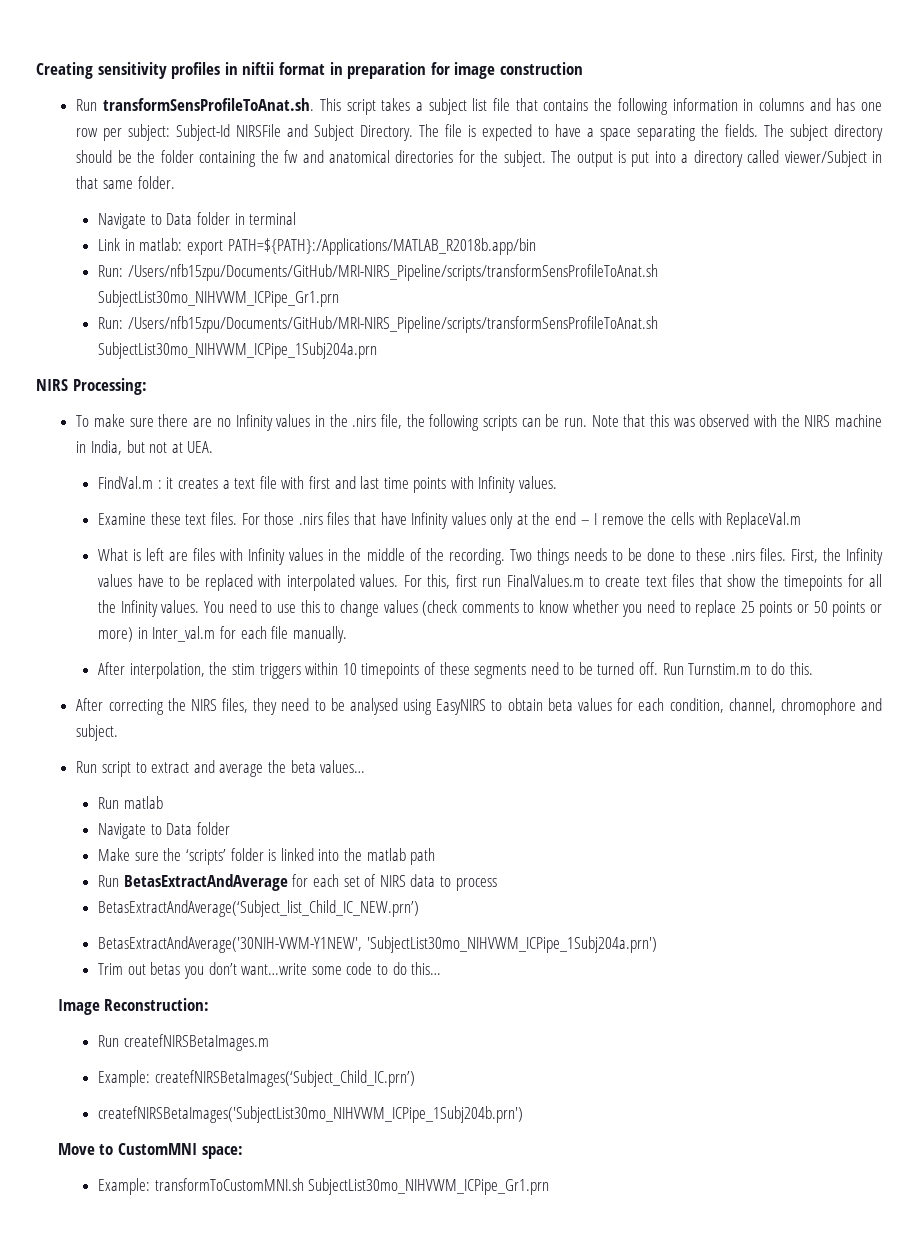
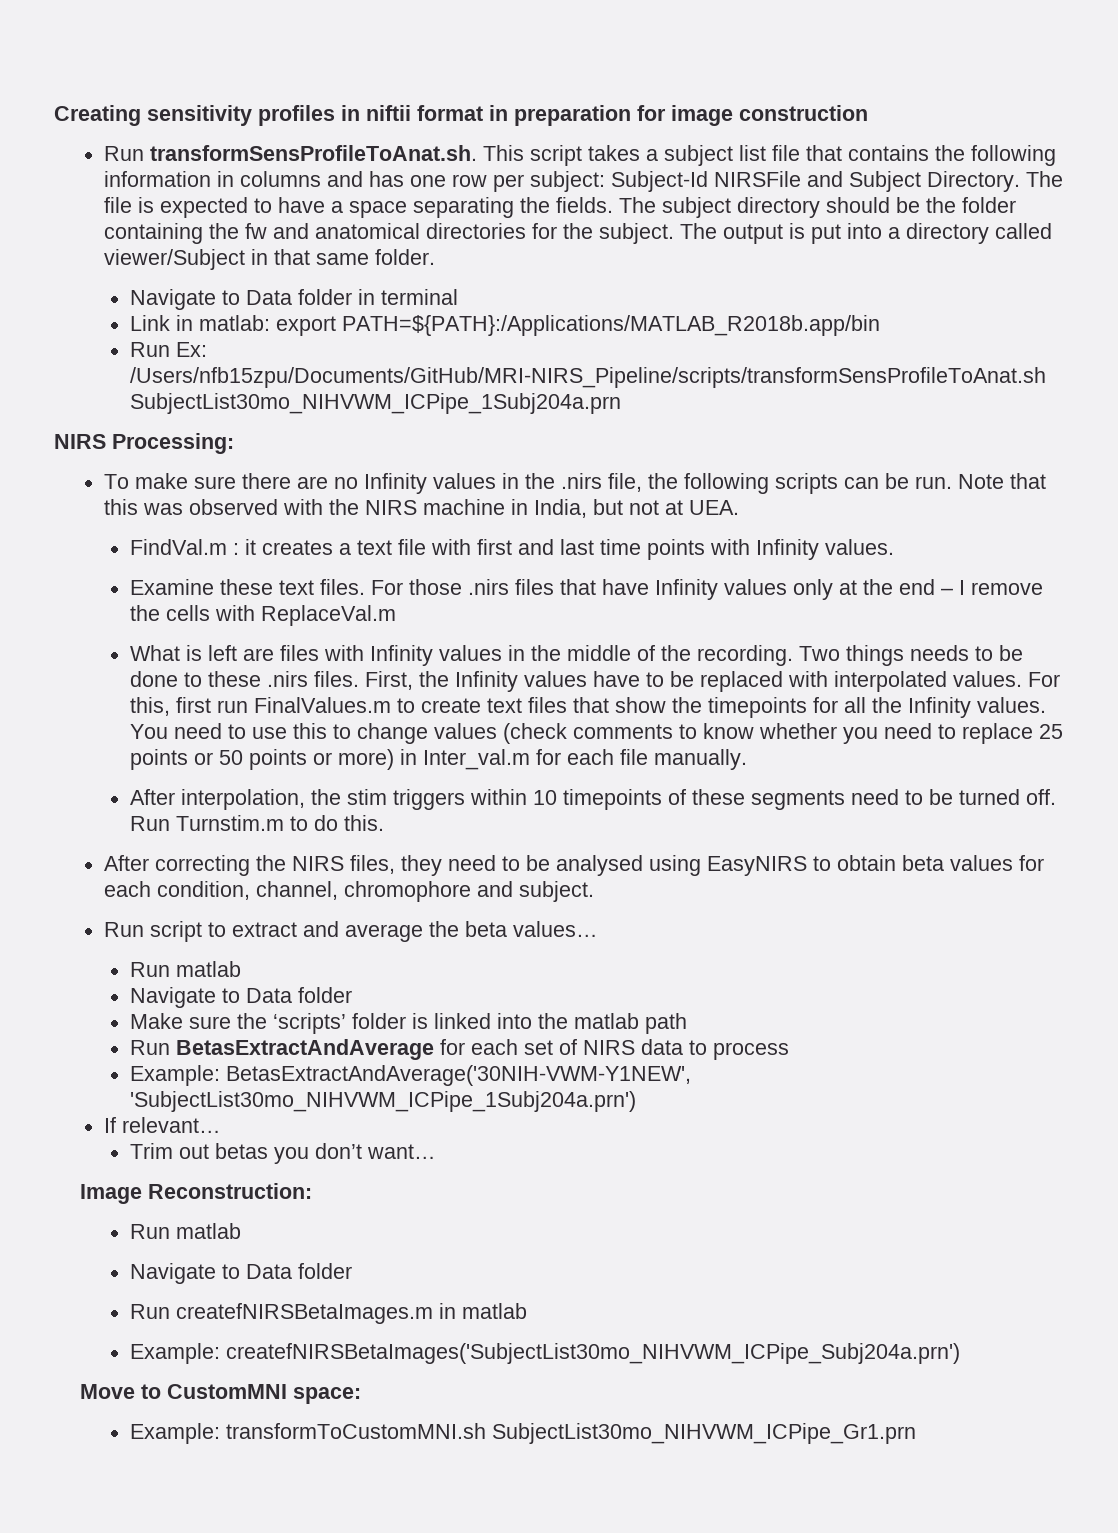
- Run: /Users/nfb15zpu/Documents/GitHub/MRI-NIRS_Pipeline/scripts/transformSensProfileToAnat.sh SubjectList30mo_NIHVWM_ICPipe_Gr1.prn
- Run: /Users/nfb15zpu/Documents/GitHub/MRI-NIRS_Pipeline/scripts/transformSensProfileToAnat.sh SubjectList30mo_NIHVWM_ICPipe_1Subj204a.prn
+ Run Ex: /Users/nfb15zpu/Documents/GitHub/MRI-NIRS_Pipeline/scripts/transformSensProfileToAnat.sh SubjectList30mo_NIHVWM_ICPipe_1Subj204a.prn
- BetasExtractAndAverage(‘Subject_list_Child_IC_NEW.prn’)
- BetasExtractAndAverage('30NIH-VWM-Y1NEW', 'SubjectList30mo_NIHVWM_ICPipe_1Subj204a.prn')
+ Example: BetasExtractAndAverage('30NIH-VWM-Y1NEW', 'SubjectList30mo_NIHVWM_ICPipe_1Subj204a.prn')
+ If relevant…
- Trim out betas you don’t want…write some code to do this…
+ Trim out betas you don’t want…
  Image Reconstruction:
+ Run matlab
+ Navigate to Data folder
- Run createfNIRSBetaImages.m
- Example: createfNIRSBetaImages(‘Subject_Child_IC.prn’)
- createfNIRSBetaImages('SubjectList30mo_NIHVWM_ICPipe_1Subj204b.prn')
+ Run createfNIRSBetaImages.m in matlab
+ Example: createfNIRSBetaImages('SubjectList30mo_NIHVWM_ICPipe_Subj204a.prn')

